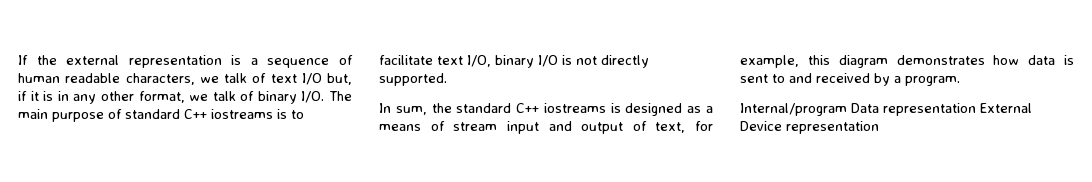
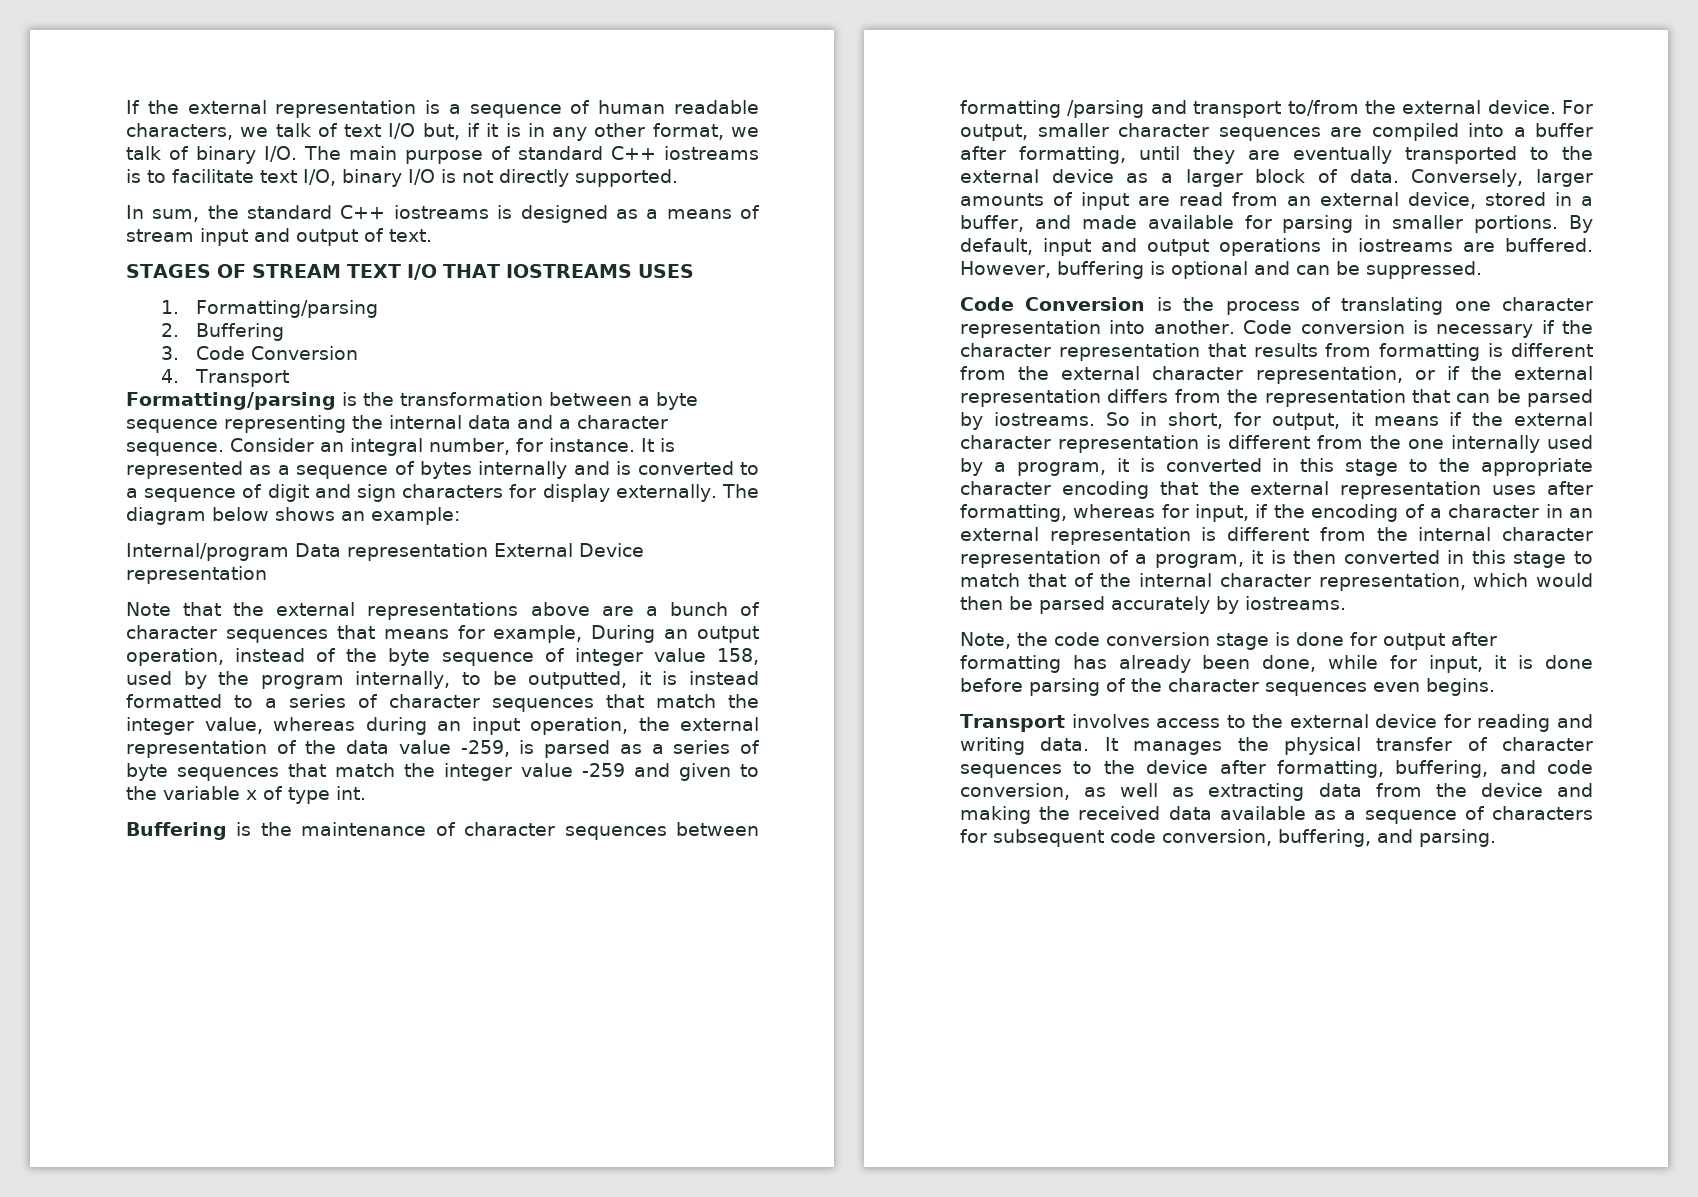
- In sum, the standard C++ iostreams is designed as a means of stream input and output of text, for example, this diagram demonstrates how data is sent to and received by a program.
+ In sum, the standard C++ iostreams is designed as a means of stream input and output of text.
+ STAGES OF STREAM TEXT I/O THAT IOSTREAMS USES
+ 1. Formatting/parsing
+ 2. Buffering
+ 3. Code Conversion
+ 4. Transport
+ Formatting/parsing is the transformation between a byte sequence representing the internal data and a character sequence. Consider an integral number, for instance. It is represented as a sequence of bytes internally and is converted to a sequence of digit and sign characters for display externally. The diagram below shows an example:
+ Note that the external representations above are a bunch of character sequences that means for example, During an output operation, instead of the byte sequence of integer value 158, used by the program internally, to be outputted, it is instead formatted to a series of character sequences that match the integer value, whereas during an input operation, the external representation of the data value -259, is parsed as a series of byte sequences that match the integer value -259 and given to the variable x of type int.
+ Buffering is the maintenance of character sequences between formatting /parsing and transport to/from the external device. For output, smaller character sequences are compiled into a buffer after formatting, until they are eventually transported to the external device as a larger block of data. Conversely, larger amounts of input are read from an external device, stored in a buffer, and made available for parsing in smaller portions. By default, input and output operations in iostreams are buffered. However, buffering is optional and can be suppressed.
+ Code Conversion is the process of translating one character representation into another. Code conversion is necessary if the character representation that results from formatting is different from the external character representation, or if the external representation differs from the representation that can be parsed by iostreams. So in short, for output, it means if the external character representation is different from the one internally used by a program, it is converted in this stage to the appropriate character encoding that the external representation uses after formatting, whereas for input, if the encoding of a character in an external representation is different from the internal character representation of a program, it is then converted in this stage to match that of the internal character representation, which would then be parsed accurately by iostreams.
+ Note, the code conversion stage is done for output after formatting has already been done, while for input, it is done before parsing of the character sequences even begins.
+ Transport involves access to the external device for reading and writing data. It manages the physical transfer of character sequences to the device after formatting, buffering, and code conversion, as well as extracting data from the device and making the received data available as a sequence of characters for subsequent code conversion, buffering, and parsing.

